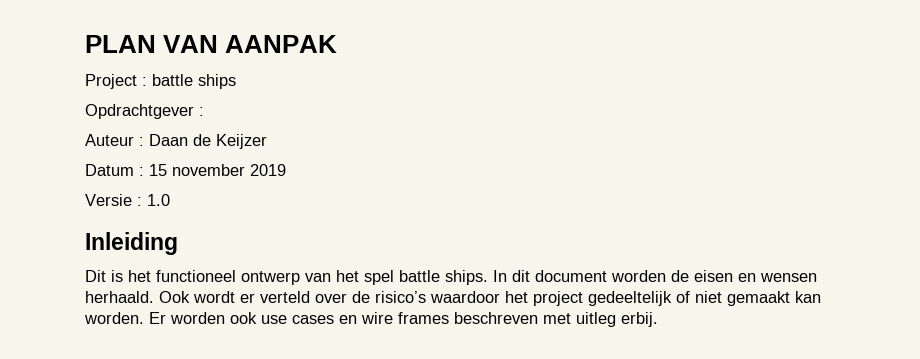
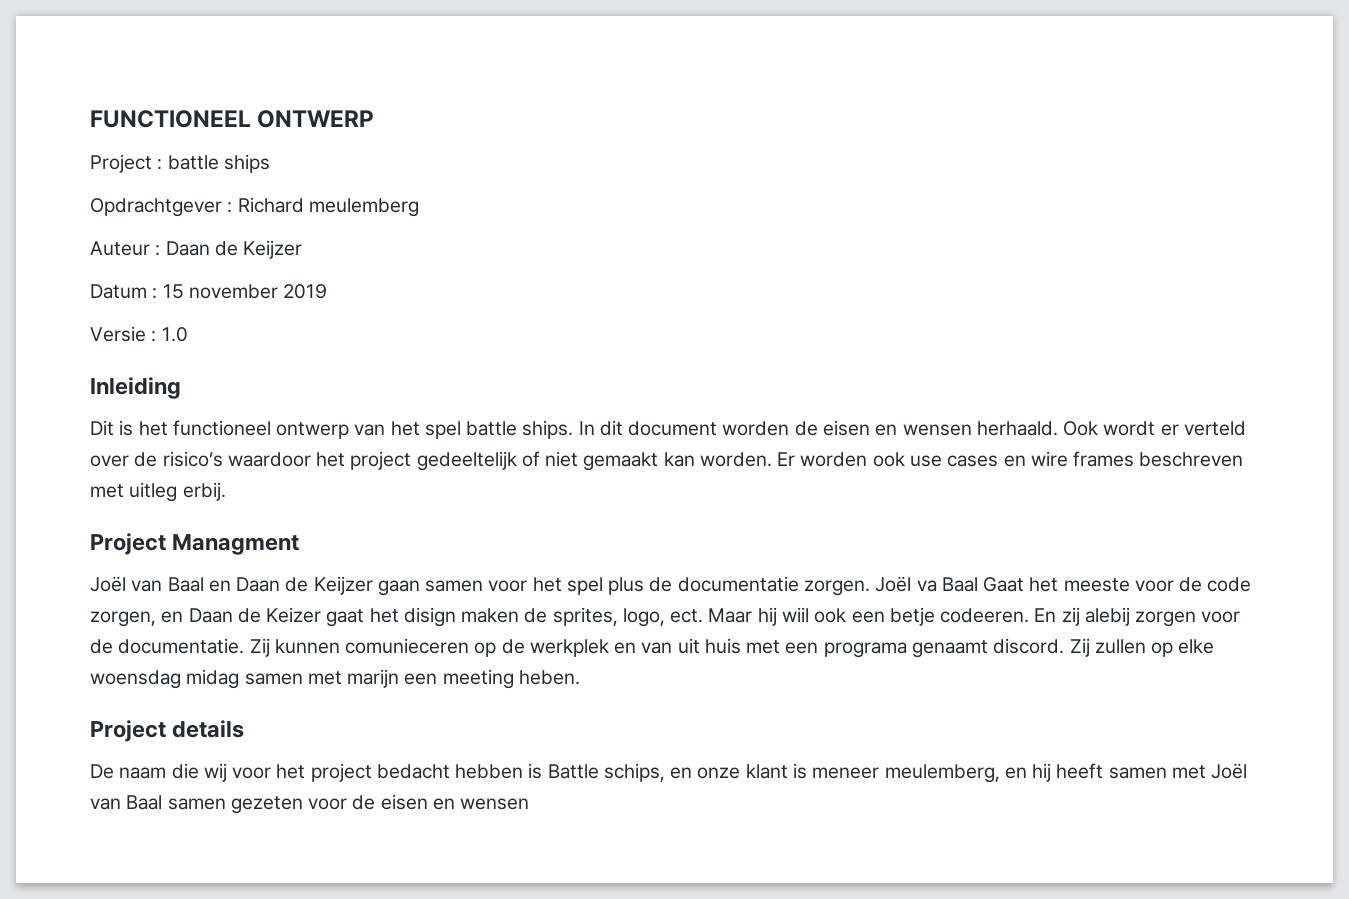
- PLAN VAN AANPAK
+ FUNCTIONEEL ONTWERP
- Opdrachtgever :
+ Opdrachtgever : Richard meulemberg
+ Project Managment
+ Joël van Baal en Daan de Keijzer gaan samen voor het spel plus de documentatie zorgen. Joël va Baal Gaat het meeste voor de code zorgen, en Daan de Keizer gaat het disign maken de sprites, logo, ect. Maar hij wiil ook een betje codeeren. En zij alebij zorgen voor de documentatie. Zij kunnen comunieceren op de werkplek en van uit huis met een programa genaamt discord. Zij zullen op elke woensdag midag samen met marijn een meeting heben.
+ Project details
+ De naam die wij voor het project bedacht hebben is Battle schips, en onze klant is meneer meulemberg, en hij heeft samen met Joël van Baal samen gezeten voor de eisen en wensen

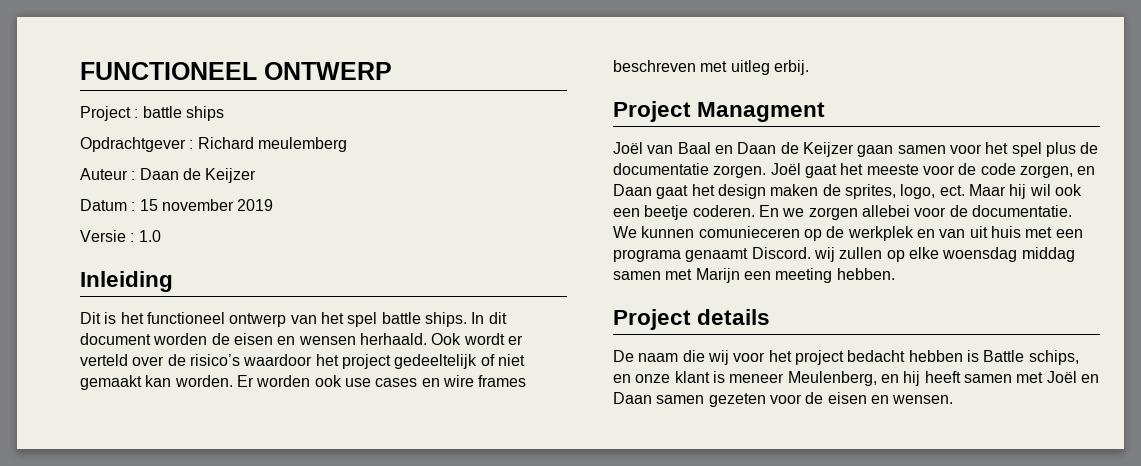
- Joël va Baal Gaat het meeste voor de code zorgen, en Daan de Keizer gaat het disign maken de sprites, logo, ect.
+ Joël gaat het meeste voor de code zorgen, en Daan gaat het design maken de sprites, logo, ect.
- Maar hij wiil ook een betje codeeren. En zij alebij zorgen voor de documentatie.
+ Maar hij wil ook een beetje coderen. En we zorgen allebei voor de documentatie.
- Zij kunnen comunieceren op de werkplek en van uit huis met een programa genaamt discord. Zij zullen op elke woensdag midag samen met marijn een meeting heben.
+ We kunnen comunieceren op de werkplek en van uit huis met een programa genaamt Discord. wij zullen op elke woensdag middag samen met Marijn een meeting hebben.
- De naam die wij voor het project bedacht hebben is Battle schips, en onze klant is meneer meulemberg, en hij heeft samen met Joël van Baal samen gezeten voor de eisen en wensen
+ De naam die wij voor het project bedacht hebben is Battle schips, en onze klant is meneer Meulenberg, en hij heeft samen met Joël en Daan samen gezeten voor de eisen en wensen.

